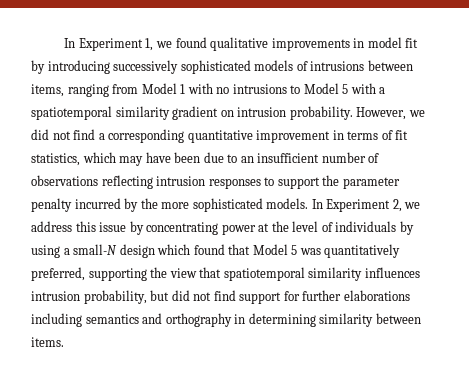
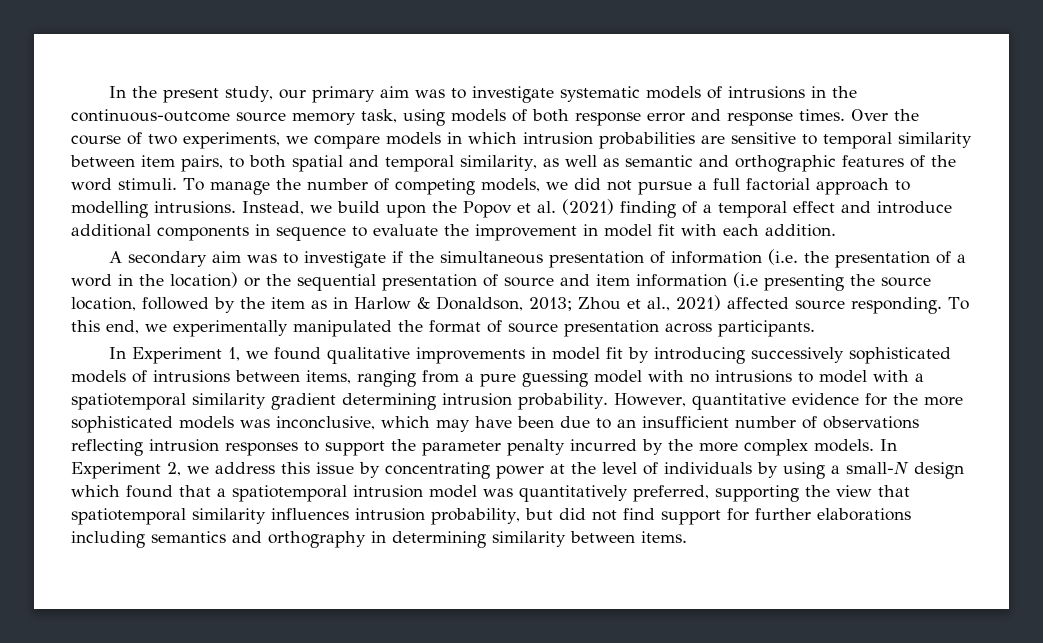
- In Experiment 1, we found qualitative improvements in model fit by introducing successively sophisticated models of intrusions between items, ranging from Model 1 with no intrusions to Model 5 with a spatiotemporal similarity gradient on intrusion probability.
+ In the present study, our primary aim was to investigate systematic models of intrusions in the continuous-outcome source memory task, using models of both response error and response times. Over the course of two experiments, we compare models in which intrusion probabilities are sensitive to temporal similarity between item pairs, to both spatial and temporal similarity, as well as semantic and orthographic features of the word stimuli. To manage the number of competing models, we did not pursue a full factorial approach to modelling intrusions. Instead, we build upon the Popov et al. (2021) finding of a temporal effect and introduce additional components in sequence to evaluate the improvement in model fit with each addition.
+ A secondary aim was to investigate if the simultaneous presentation of information (i.e. the presentation of a word in the location) or the sequential presentation of source and item information (i.e presenting the source location, followed by the item as in Harlow & Donaldson, 2013; Zhou et al., 2021) affected source responding. To this end, we experimentally manipulated the format of source presentation across participants.
+ In Experiment 1, we found qualitative improvements in model fit by introducing successively sophisticated models of intrusions between items, ranging from a pure guessing model with no intrusions to model with a spatiotemporal similarity gradient determining intrusion probability.
- However, we did not find a corresponding quantitative improvement in terms of fit statistics, which may have been due to an insufficient number of observations reflecting intrusion responses to support the parameter penalty incurred by the more sophisticated models.
+ However, quantitative evidence for the more sophisticated models was inconclusive, which may have been due to an insufficient number of observations reflecting intrusion responses to support the parameter penalty incurred by the more complex models.
- In Experiment 2, we address this issue by concentrating power at the level of individuals by using a small-N design which found that Model 5 was quantitatively preferred, supporting the view that spatiotemporal similarity influences intrusion probability, but did not find support for further elaborations including semantics and orthography in determining similarity between items.
+ In Experiment 2, we address this issue by concentrating power at the level of individuals by using a small-N design which found that a spatiotemporal intrusion model was quantitatively preferred, supporting the view that spatiotemporal similarity influences intrusion probability, but did not find support for further elaborations including semantics and orthography in determining similarity between items.

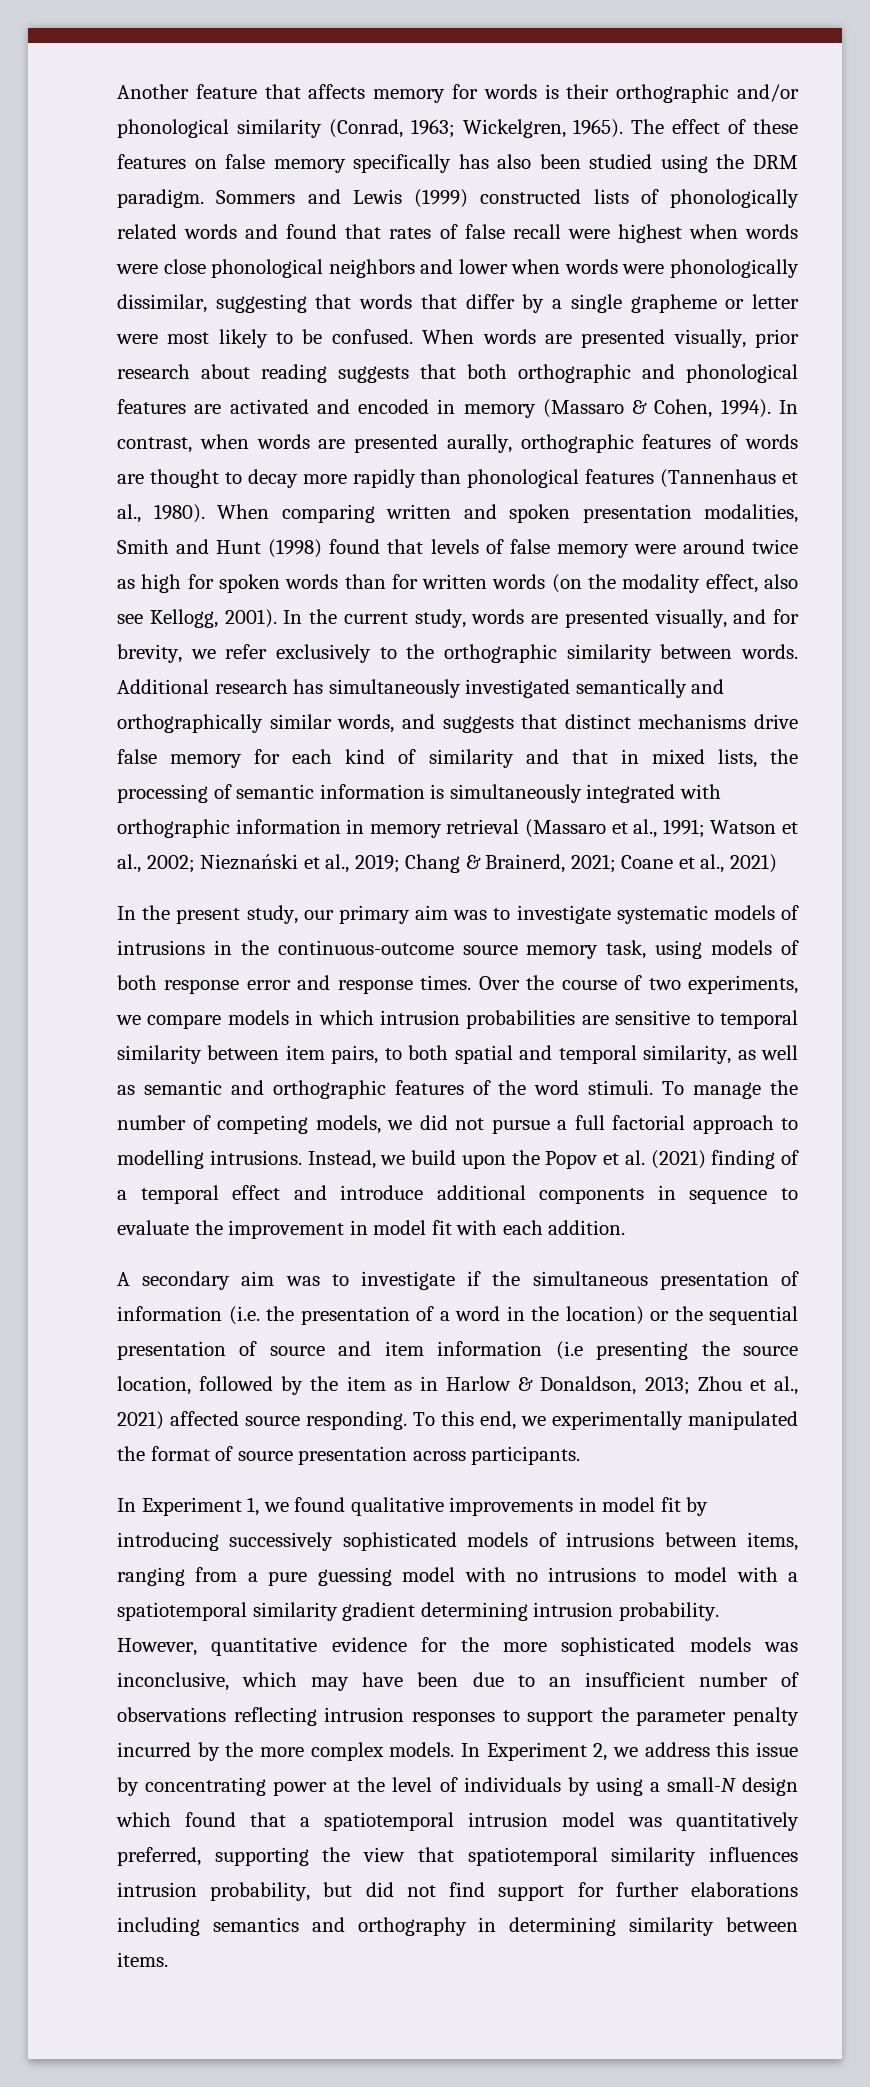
+ Another feature that affects memory for words is their orthographic and/or phonological similarity (Conrad, 1963; Wickelgren, 1965). The effect of these features on false memory specifically has also been studied using the DRM paradigm. Sommers and Lewis (1999) constructed lists of phonologically related words and found that rates of false recall were highest when words were close phonological neighbors and lower when words were phonologically dissimilar, suggesting that words that differ by a single grapheme or letter were most likely to be confused. When words are presented visually, prior research about reading suggests that both orthographic and phonological features are activated and encoded in memory (Massaro & Cohen, 1994). In contrast, when words are presented aurally, orthographic features of words are thought to decay more rapidly than phonological features (Tannenhaus et al., 1980). When comparing written and spoken presentation modalities, Smith and Hunt (1998) found that levels of false memory were around twice as high for spoken words than for written words (on the modality effect, also see Kellogg, 2001). In the current study, words are presented visually, and for brevity, we refer exclusively to the orthographic similarity between words. Additional research has simultaneously investigated semantically and orthographically similar words, and suggests that distinct mechanisms drive false memory for each kind of similarity and that in mixed lists, the processing of semantic information is simultaneously integrated with orthographic information in memory retrieval (Massaro et al., 1991; Watson et al., 2002; Nieznański et al., 2019; Chang & Brainerd, 2021; Coane et al., 2021)

